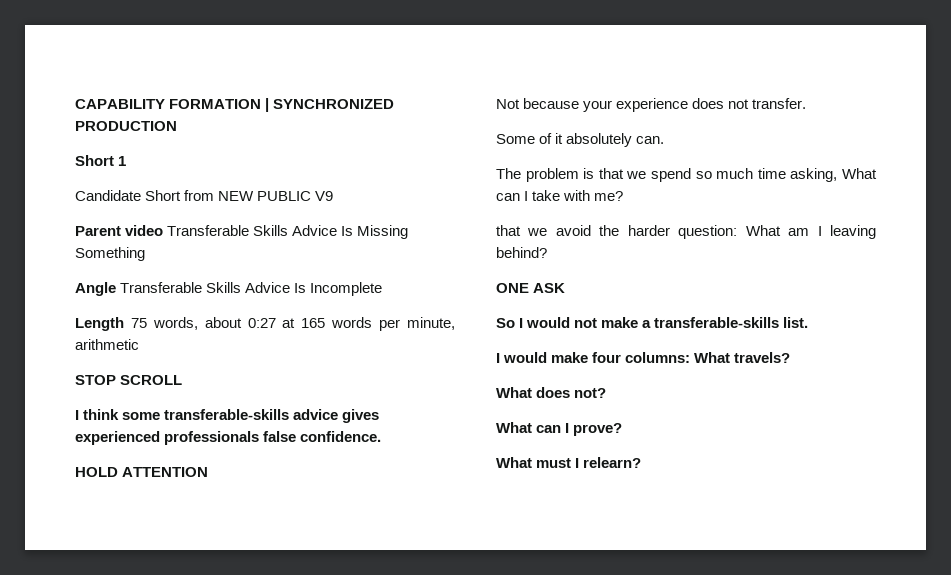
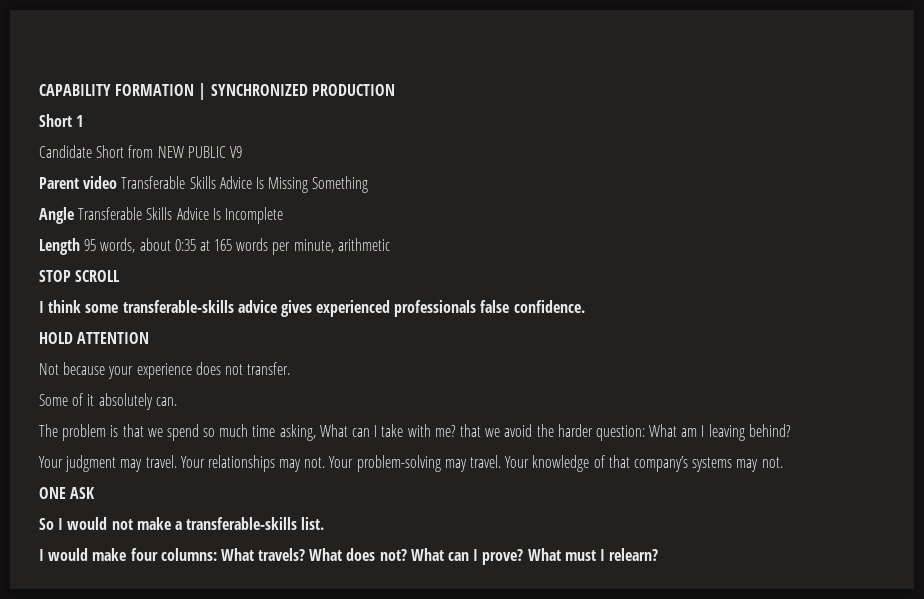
- Length 75 words, about 0:27 at 165 words per minute, arithmetic
+ Length 95 words, about 0:35 at 165 words per minute, arithmetic
- The problem is that we spend so much time asking, What can I take with me?
- that we avoid the harder question: What am I leaving behind?
+ The problem is that we spend so much time asking, What can I take with me? that we avoid the harder question: What am I leaving behind?
+ Your judgment may travel. Your relationships may not. Your problem-solving may travel. Your knowledge of that company’s systems may not.
- I would make four columns: What travels?
- What does not?
- What can I prove?
- What must I relearn?
+ I would make four columns: What travels? What does not? What can I prove? What must I relearn?

